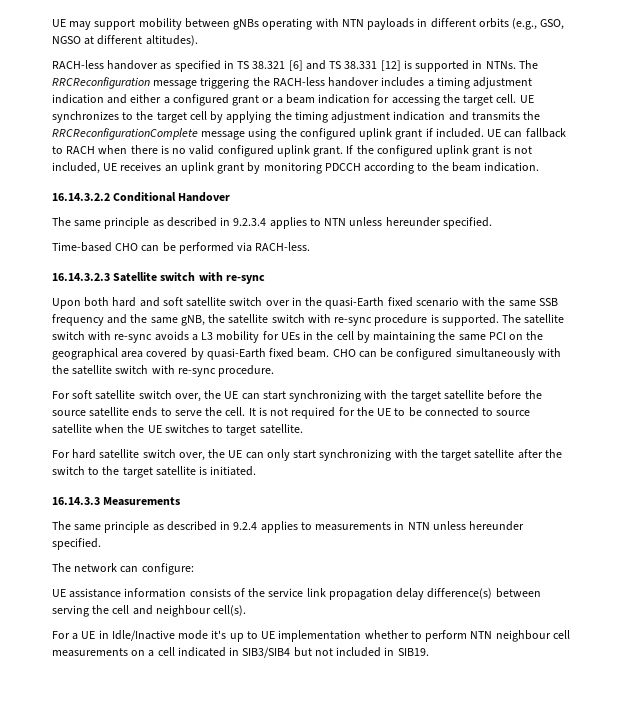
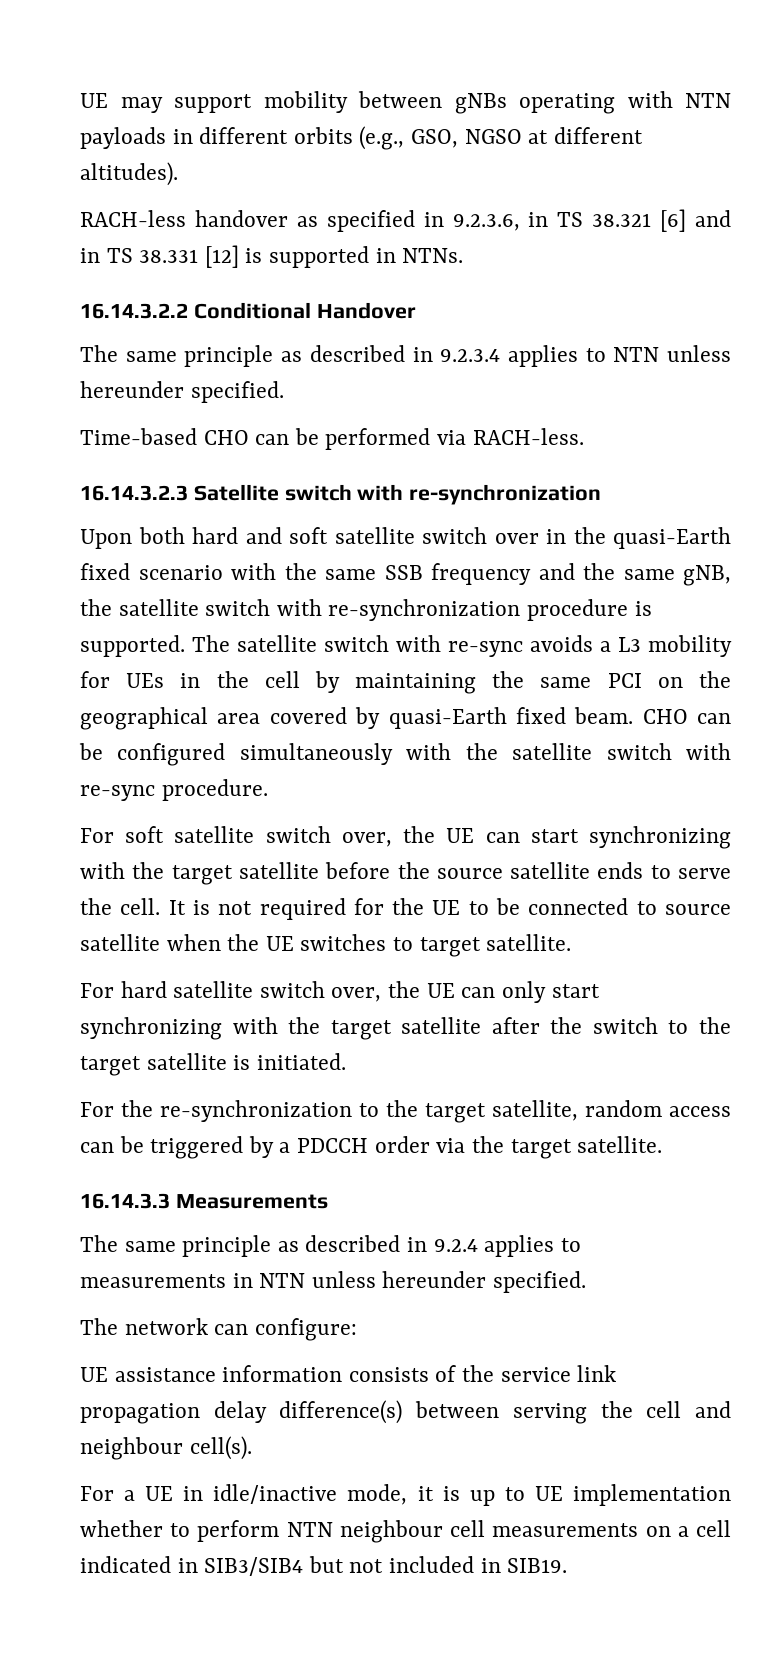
- RACH-less handover as specified in TS 38.321 [6] and TS 38.331 [12] is supported in NTNs. The RRCReconfiguration message triggering the RACH-less handover includes a timing adjustment indication and either a configured grant or a beam indication for accessing the target cell. UE synchronizes to the target cell by applying the timing adjustment indication and transmits the RRCReconfigurationComplete message using the configured uplink grant if included. UE can fallback to RACH when there is no valid configured uplink grant. If the configured uplink grant is not included, UE receives an uplink grant by monitoring PDCCH according to the beam indication.
+ RACH-less handover as specified in 9.2.3.6, in TS 38.321 [6] and in TS 38.331 [12] is supported in NTNs.
- 16.14.3.2.3 Satellite switch with re-sync
+ 16.14.3.2.3 Satellite switch with re-synchronization
- Upon both hard and soft satellite switch over in the quasi-Earth fixed scenario with the same SSB frequency and the same gNB, the satellite switch with re-sync procedure is supported.
+ Upon both hard and soft satellite switch over in the quasi-Earth fixed scenario with the same SSB frequency and the same gNB, the satellite switch with re-synchronization procedure is supported.
+ For the re-synchronization to the target satellite, random access can be triggered by a PDCCH order via the target satellite.
- For a UE in Idle/Inactive mode it's up to UE implementation whether to perform NTN neighbour cell measurements on a cell indicated in SIB3/SIB4 but not included in SIB19.
+ For a UE in idle/inactive mode, it is up to UE implementation whether to perform NTN neighbour cell measurements on a cell indicated in SIB3/SIB4 but not included in SIB19.

